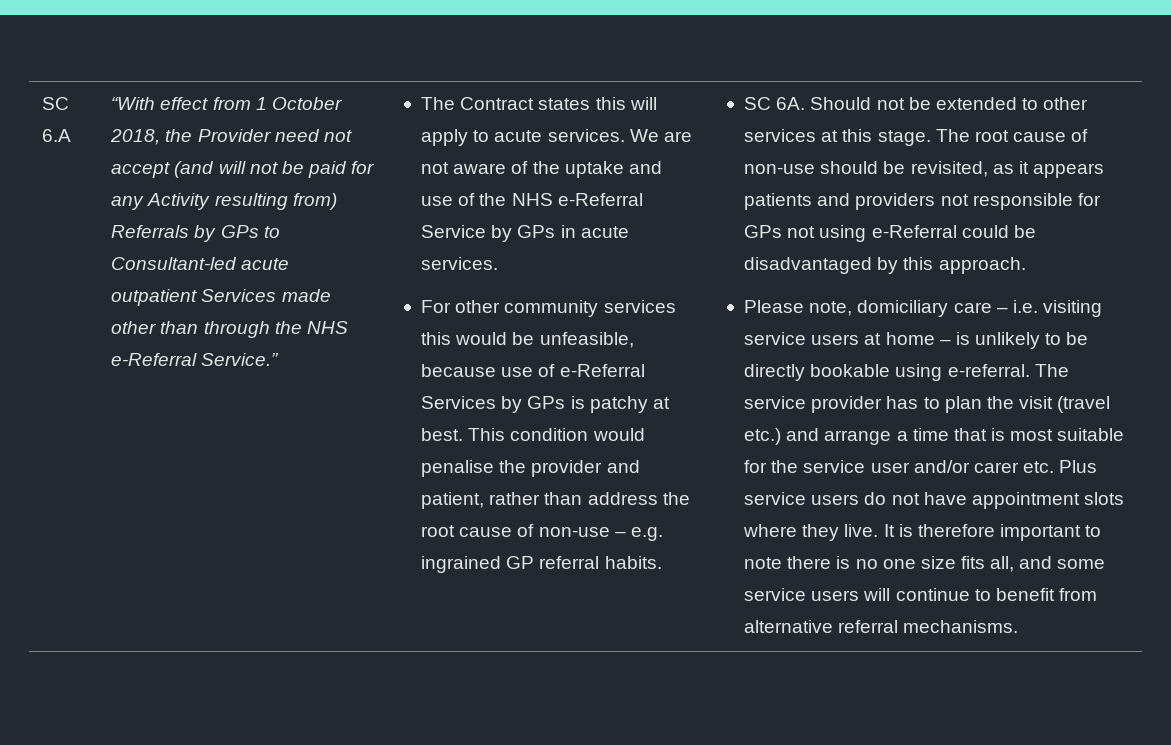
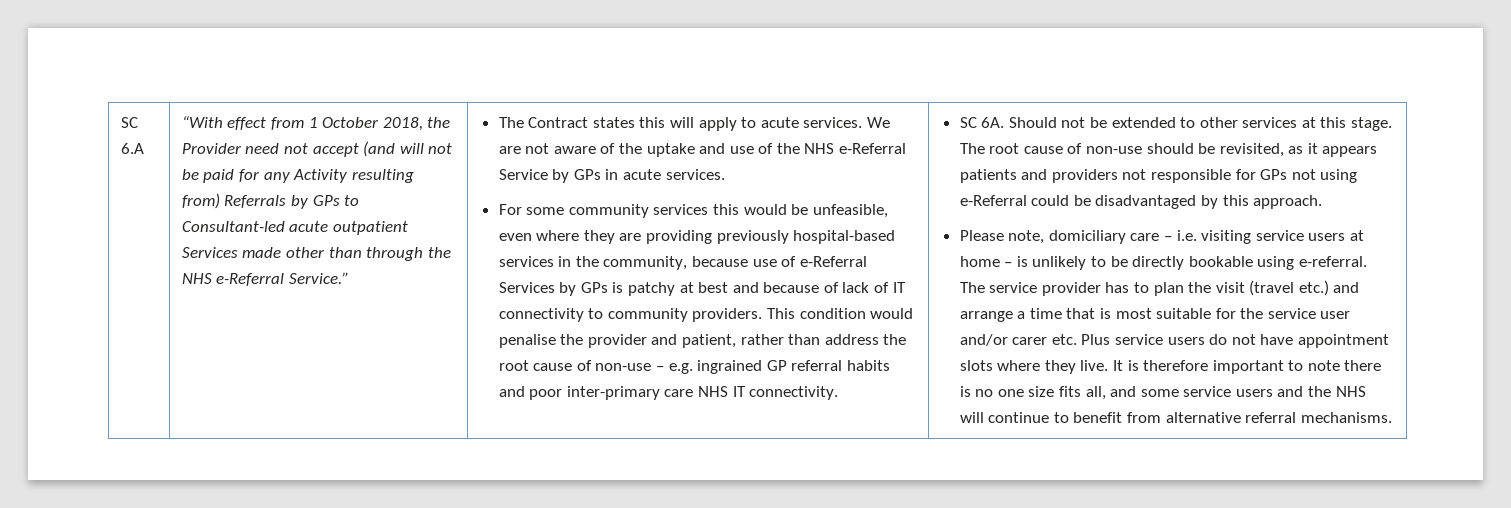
- For other community services this would be unfeasible, because use of e-Referral Services by GPs is patchy at best.
+ For some community services this would be unfeasible, even where they are providing previously hospital-based services in the community, because use of e-Referral Services by GPs is patchy at best and because of lack of IT connectivity to community providers.
- This condition would penalise the provider and patient, rather than address the root cause of non-use – e.g. ingrained GP referral habits.
+ This condition would penalise the provider and patient, rather than address the root cause of non-use – e.g. ingrained GP referral habits and poor inter-primary care NHS IT connectivity.
- It is therefore important to note there is no one size fits all, and some service users will continue to benefit from alternative referral mechanisms.
+ It is therefore important to note there is no one size fits all, and some service users and the NHS will continue to benefit from alternative referral mechanisms.

